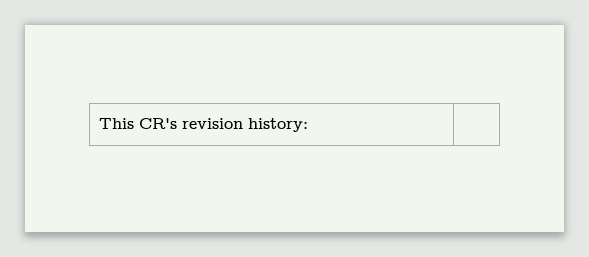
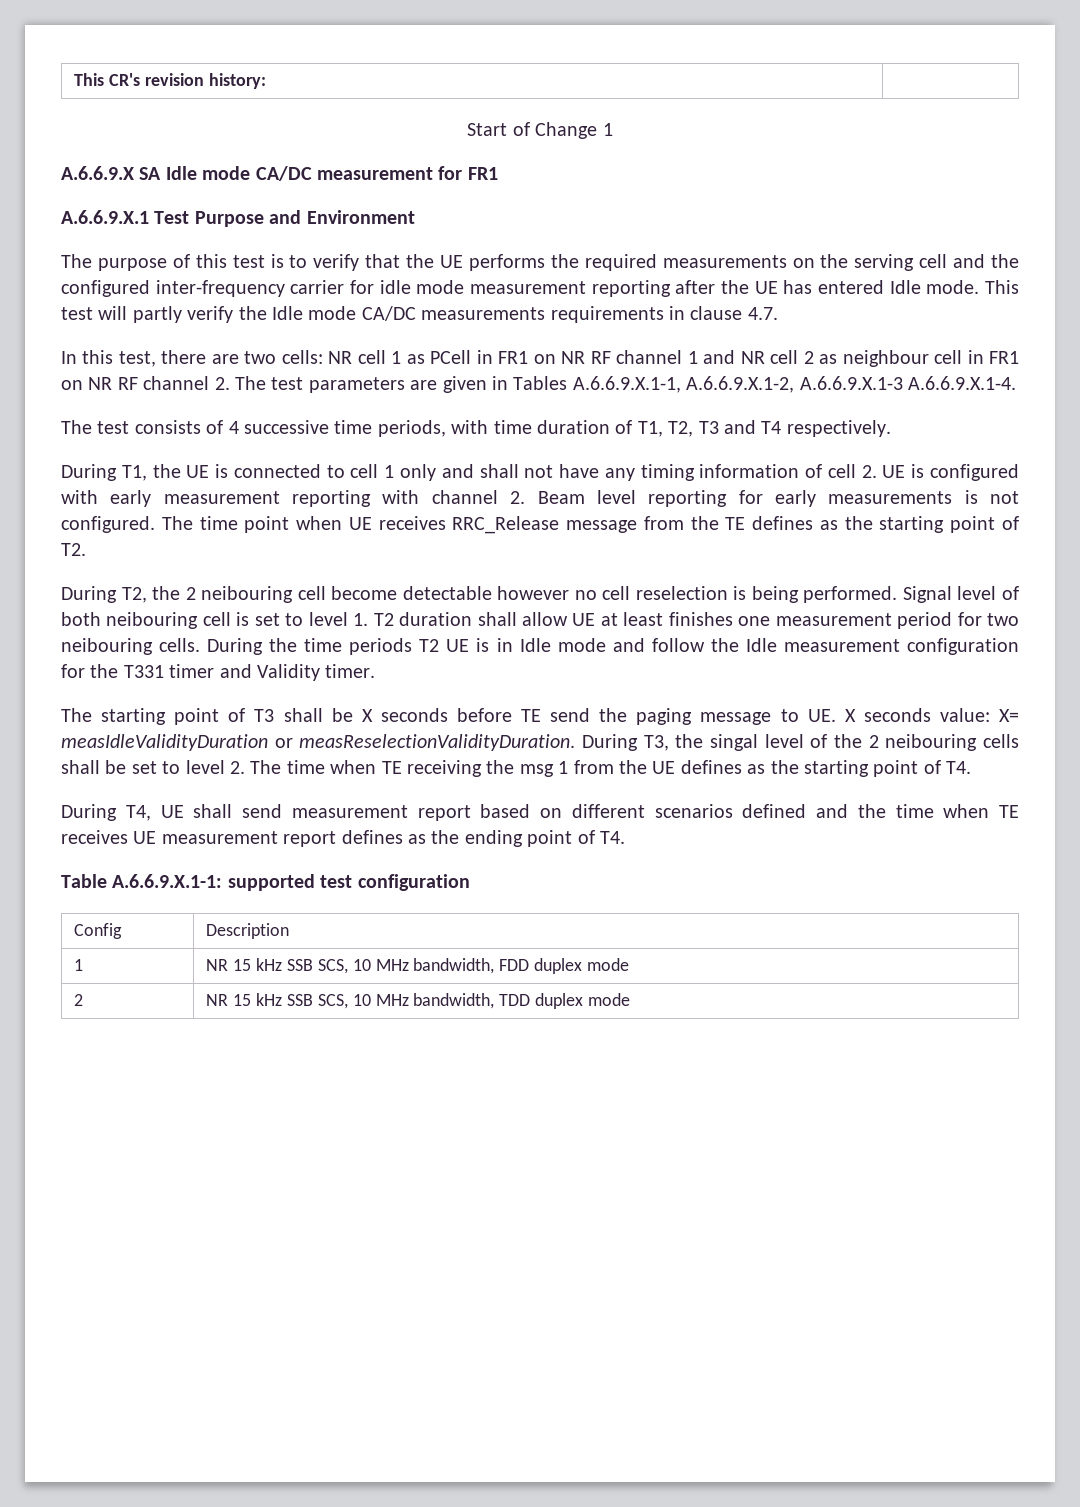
+ Start of Change 1
+ A.6.6.9.X SA Idle mode CA/DC measurement for FR1
+ A.6.6.9.X.1 Test Purpose and Environment
+ The purpose of this test is to verify that the UE performs the required measurements on the serving cell and the configured inter-frequency carrier for idle mode measurement reporting after the UE has entered Idle mode. This test will partly verify the Idle mode CA/DC measurements requirements in clause 4.7.
+ In this test, there are two cells: NR cell 1 as PCell in FR1 on NR RF channel 1 and NR cell 2 as neighbour cell in FR1 on NR RF channel 2. The test parameters are given in Tables A.6.6.9.X.1-1, A.6.6.9.X.1-2, A.6.6.9.X.1-3 A.6.6.9.X.1-4.
+ The test consists of 4 successive time periods, with time duration of T1, T2, T3 and T4 respectively.
+ During T1, the UE is connected to cell 1 only and shall not have any timing information of cell 2. UE is configured with early measurement reporting with channel 2. Beam level reporting for early measurements is not configured. The time point when UE receives RRC_Release message from the TE defines as the starting point of T2.
+ During T2, the 2 neibouring cell become detectable however no cell reselection is being performed. Signal level of both neibouring cell is set to level 1. T2 duration shall allow UE at least finishes one measurement period for two neibouring cells. During the time periods T2 UE is in Idle mode and follow the Idle measurement configuration for the T331 timer and Validity timer.
+ The starting point of T3 shall be X seconds before TE send the paging message to UE. X seconds value: X= measIdleValidityDuration or measReselectionValidityDuration. During T3, the singal level of the 2 neibouring cells shall be set to level 2. The time when TE receiving the msg 1 from the UE defines as the starting point of T4.
+ During T4, UE shall send measurement report based on different scenarios defined and the time when TE receives UE measurement report defines as the ending point of T4.
+ Table A.6.6.9.X.1-1: supported test configuration
+ Config | Description
+ 1 | NR 15 kHz SSB SCS, 10 MHz bandwidth, FDD duplex mode
+ 2 | NR 15 kHz SSB SCS, 10 MHz bandwidth, TDD duplex mode

